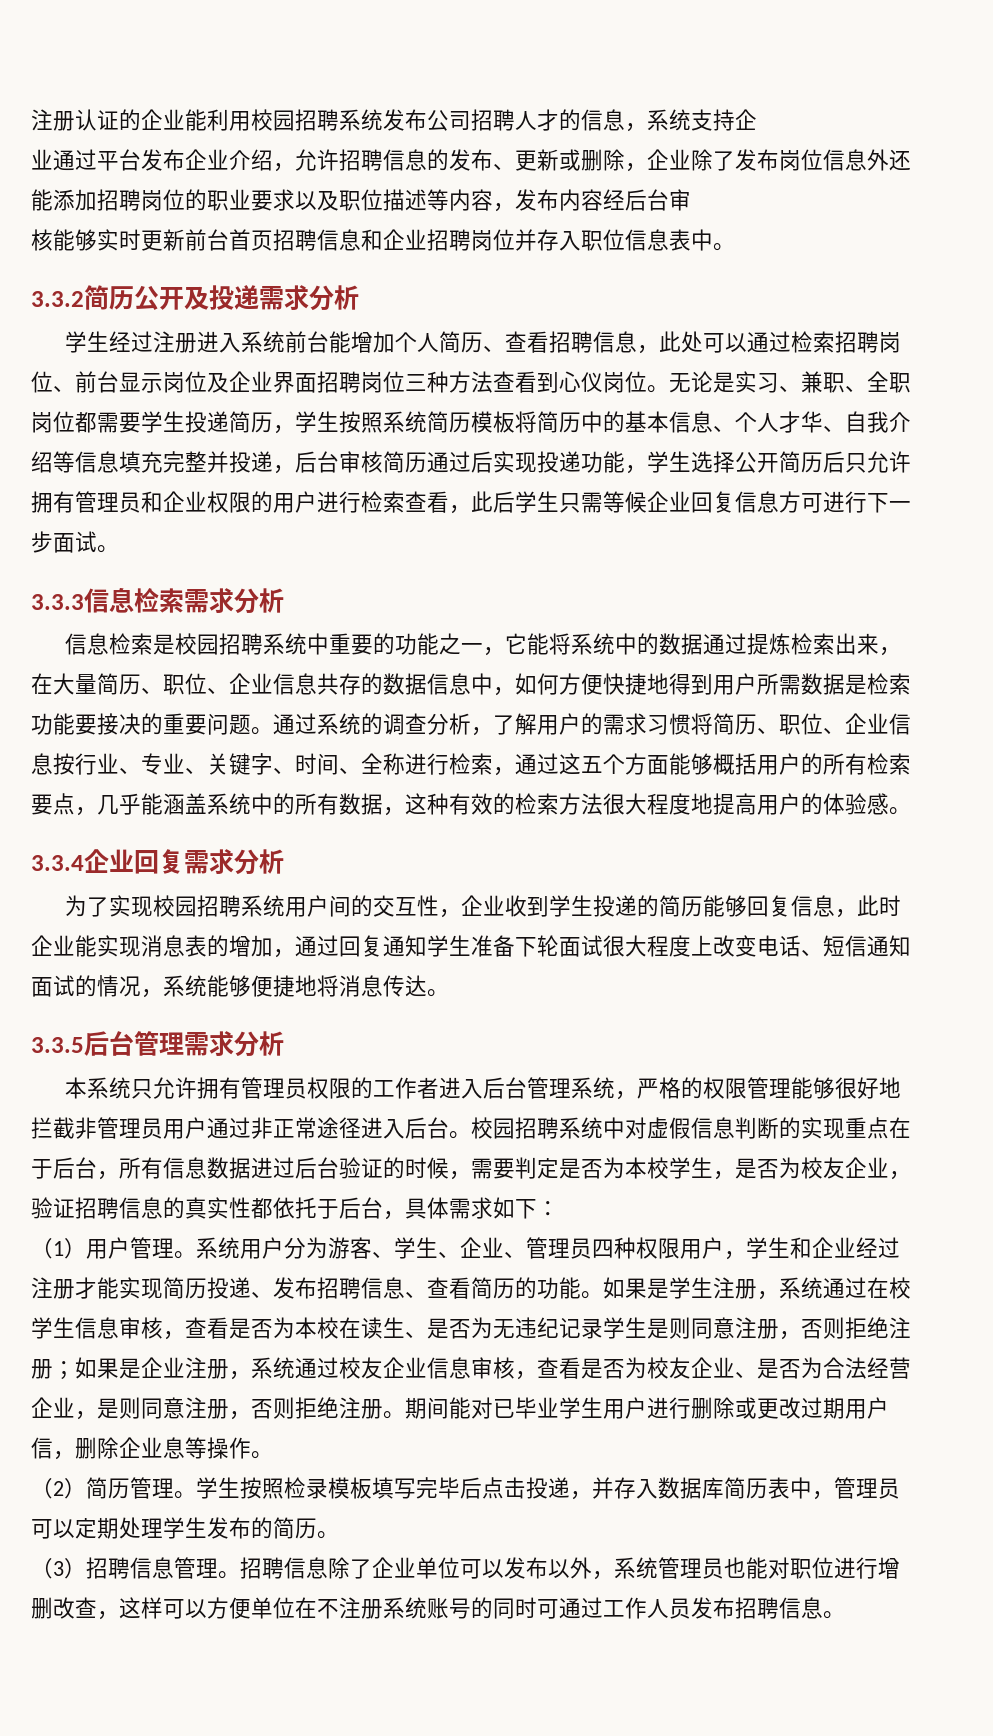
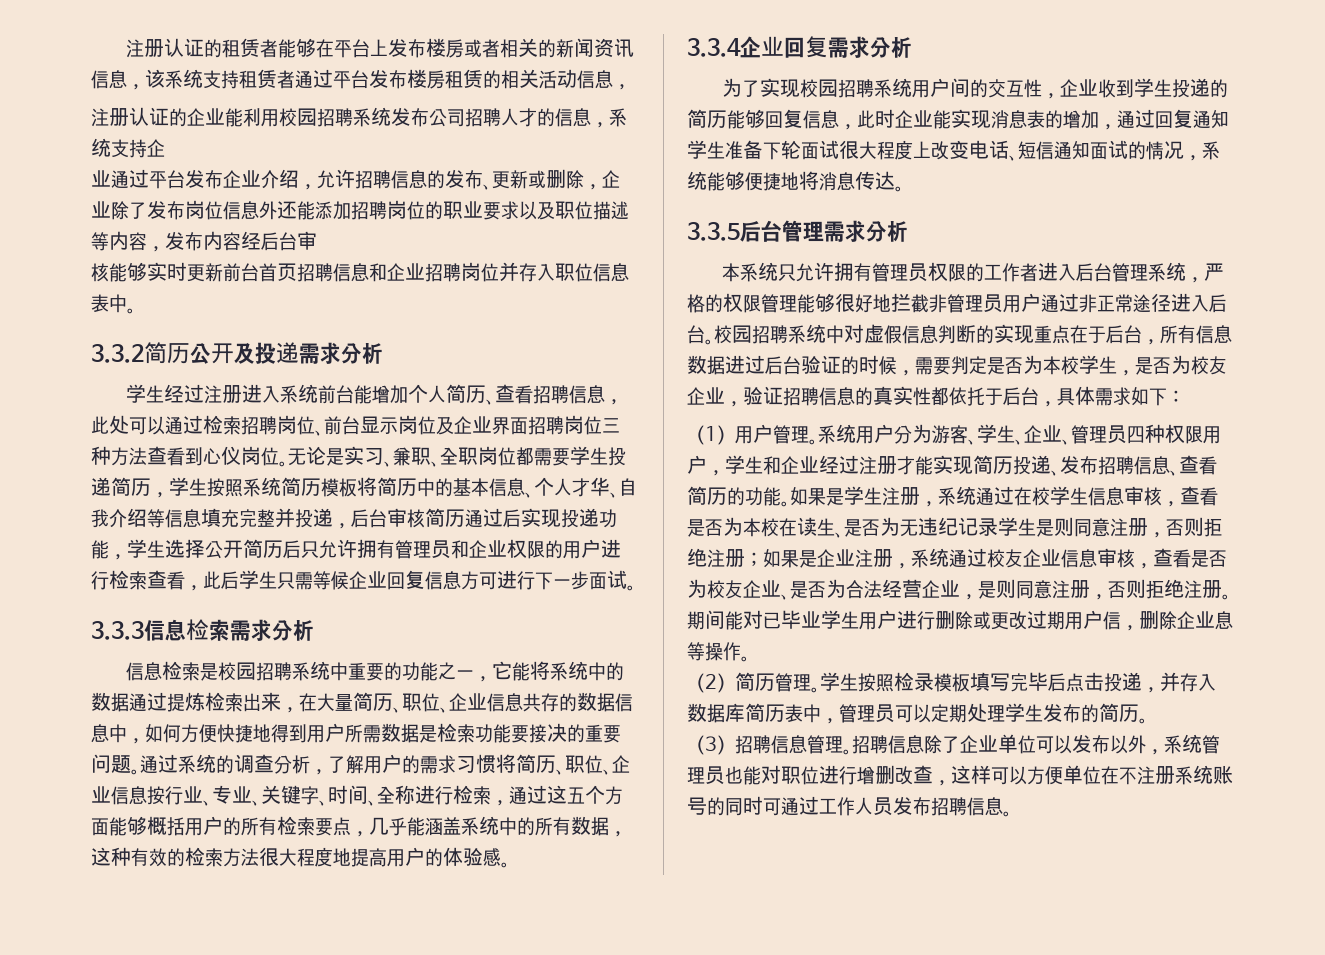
+ 注册认证的租赁者能够在平台上发布楼房或者相关的新闻资讯信息，该系统支持租赁者通过平台发布楼房租赁的相关活动信息，

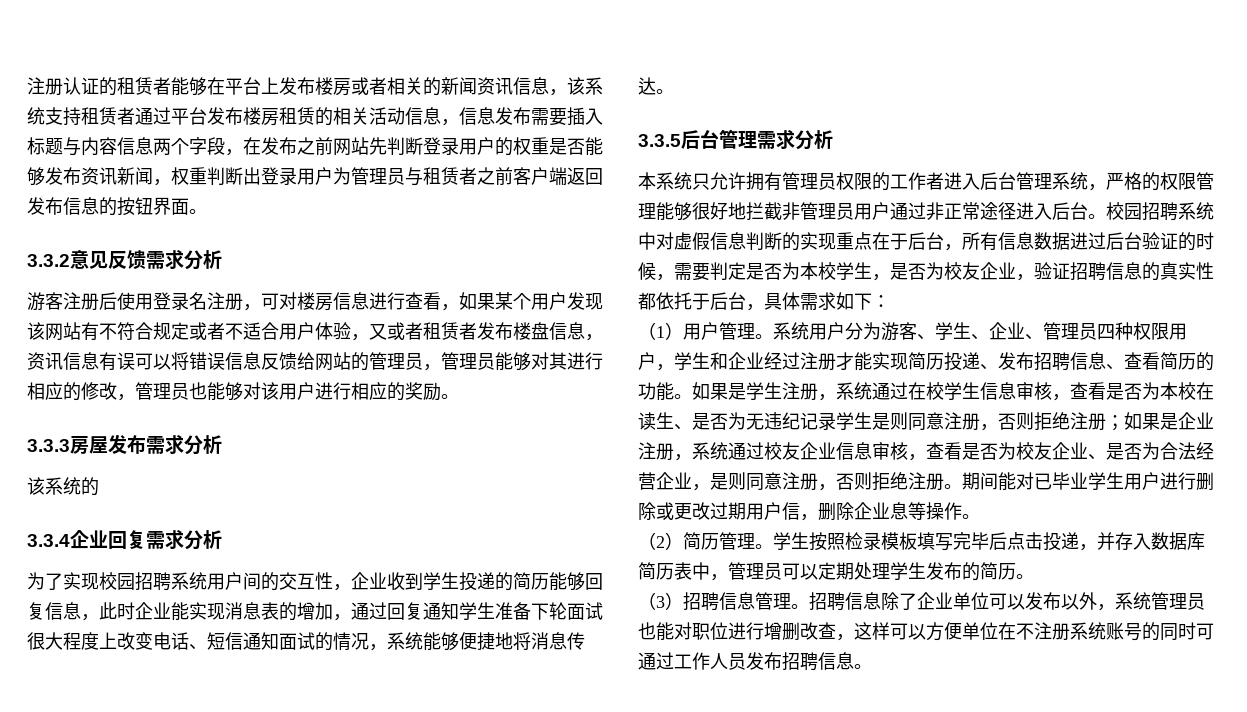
- 注册认证的租赁者能够在平台上发布楼房或者相关的新闻资讯信息，该系统支持租赁者通过平台发布楼房租赁的相关活动信息，
- 注册认证的企业能利用校园招聘系统发布公司招聘人才的信息，系统支持企
- 业通过平台发布企业介绍，允许招聘信息的发布、更新或删除，企业除了发布岗位信息外还能添加招聘岗位的职业要求以及职位描述等内容，发布内容经后台审
- 核能够实时更新前台首页招聘信息和企业招聘岗位并存入职位信息表中。
- 3.3.2简历公开及投递需求分析
- 学生经过注册进入系统前台能增加个人简历、查看招聘信息，此处可以通过检索招聘岗位、前台显示岗位及企业界面招聘岗位三种方法查看到心仪岗位。无论是实习、兼职、全职岗位都需要学生投递简历，学生按照系统简历模板将简历中的基本信息、个人才华、自我介绍等信息填充完整并投递，后台审核简历通过后实现投递功能，学生选择公开简历后只允许拥有管理员和企业权限的用户进行检索查看，此后学生只需等候企业回复信息方可进行下一步面试。
+ 注册认证的租赁者能够在平台上发布楼房或者相关的新闻资讯信息，该系统支持租赁者通过平台发布楼房租赁的相关活动信息，信息发布需要插入标题与内容信息两个字段，在发布之前网站先判断登录用户的权重是否能够发布资讯新闻，权重判断出登录用户为管理员与租赁者之前客户端返回发布信息的按钮界面。
+ 3.3.2意见反馈需求分析
+ 游客注册后使用登录名注册，可对楼房信息进行查看，如果某个用户发现该网站有不符合规定或者不适合用户体验，又或者租赁者发布楼盘信息，资讯信息有误可以将错误信息反馈给网站的管理员，管理员能够对其进行相应的修改，管理员也能够对该用户进行相应的奖励。
- 3.3.3信息检索需求分析
- 信息检索是校园招聘系统中重要的功能之一，它能将系统中的数据通过提炼检索出来，在大量简历、职位、企业信息共存的数据信息中，如何方便快捷地得到用户所需数据是检索功能要接决的重要问题。通过系统的调查分析，了解用户的需求习惯将简历、职位、企业信息按行业、专业、关键字、时间、全称进行检索，通过这五个方面能够概括用户的所有检索要点，几乎能涵盖系统中的所有数据，这种有效的检索方法很大程度地提高用户的体验感。
+ 3.3.3房屋发布需求分析
+ 该系统的

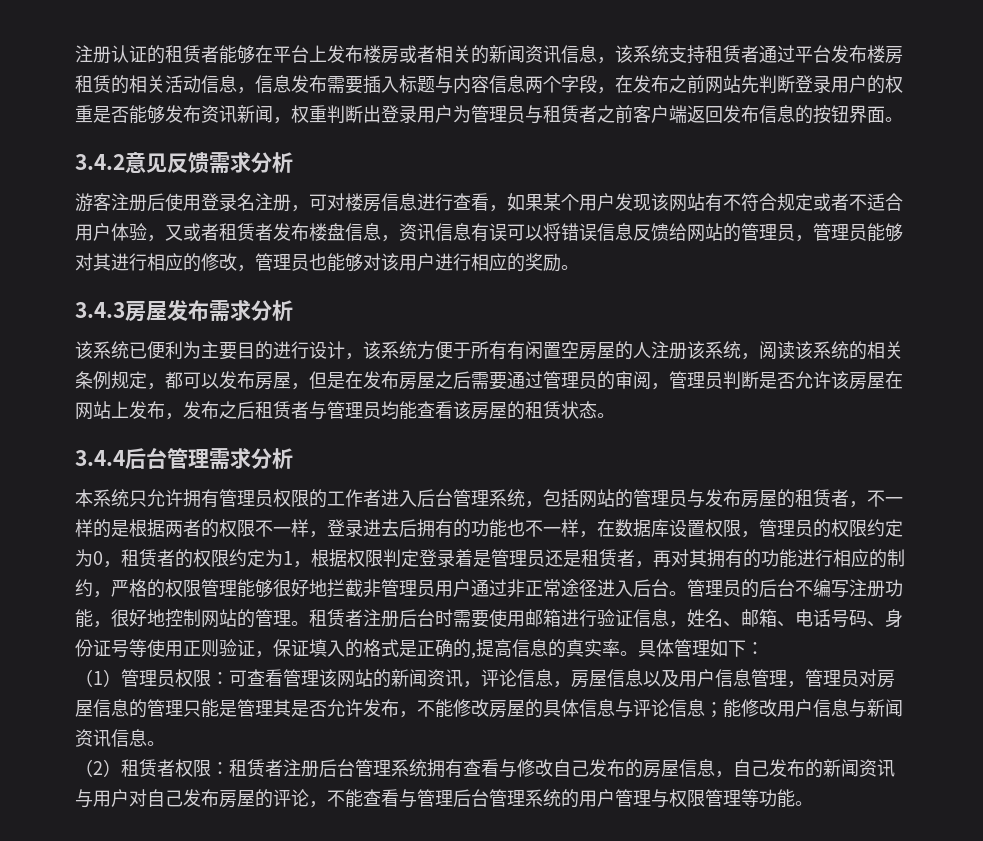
- 3.3.2意见反馈需求分析
+ 3.4.2意见反馈需求分析
- 3.3.3房屋发布需求分析
+ 3.4.3房屋发布需求分析
- 该系统的
- 3.3.4企业回复需求分析
- 为了实现校园招聘系统用户间的交互性，企业收到学生投递的简历能够回复信息，此时企业能实现消息表的增加，通过回复通知学生准备下轮面试很大程度上改变电话、短信通知面试的情况，系统能够便捷地将消息传达。
- 3.3.5后台管理需求分析
+ 该系统已便利为主要目的进行设计，该系统方便于所有有闲置空房屋的人注册该系统，阅读该系统的相关条例规定，都可以发布房屋，但是在发布房屋之后需要通过管理员的审阅，管理员判断是否允许该房屋在网站上发布，发布之后租赁者与管理员均能查看该房屋的租赁状态。
+ 3.4.4后台管理需求分析
- 本系统只允许拥有管理员权限的工作者进入后台管理系统，严格的权限管理能够很好地拦截非管理员用户通过非正常途径进入后台。
+ 本系统只允许拥有管理员权限的工作者进入后台管理系统，包括网站的管理员与发布房屋的租赁者，不一样的是根据两者的权限不一样，登录进去后拥有的功能也不一样，在数据库设置权限，管理员的权限约定为0，租赁者的权限约定为1，根据权限判定登录着是管理员还是租赁者，再对其拥有的功能进行相应的制约，严格的权限管理能够很好地拦截非管理员用户通过非正常途径进入后台。
- 校园招聘系统中对虚假信息判断的实现重点在于后台，所有信息数据进过后台验证的时候，需要判定是否为本校学生，是否为校友企业，验证招聘信息的真实性都依托于后台，具体需求如下：
- （1）用户管理。系统用户分为游客、学生、企业、管理员四种权限用户，学生和企业经过注册才能实现简历投递、发布招聘信息、查看简历的功能。如果是学生注册，系统通过在校学生信息审核，查看是否为本校在读生、是否为无违纪记录学生是则同意注册，否则拒绝注册；如果是企业注册，系统通过校友企业信息审核，查看是否为校友企业、是否为合法经营企业，是则同意注册，否则拒绝注册。期间能对已毕业学生用户进行删除或更改过期用户信，删除企业息等操作。
- （2）简历管理。学生按照检录模板填写完毕后点击投递，并存入数据库简历表中，管理员可以定期处理学生发布的简历。
- （3）招聘信息管理。招聘信息除了企业单位可以发布以外，系统管理员也能对职位进行增删改查，这样可以方便单位在不注册系统账号的同时可通过工作人员发布招聘信息。
+ 管理员的后台不编写注册功能，很好地控制网站的管理。租赁者注册后台时需要使用邮箱进行验证信息，姓名、邮箱、电话号码、身份证号等使用正则验证，保证填入的格式是正确的,提高信息的真实率。具体管理如下：
+ （1）管理员权限：可查看管理该网站的新闻资讯，评论信息，房屋信息以及用户信息管理，管理员对房屋信息的管理只能是管理其是否允许发布，不能修改房屋的具体信息与评论信息；能修改用户信息与新闻资讯信息。
+ （2）租赁者权限：租赁者注册后台管理系统拥有查看与修改自己发布的房屋信息，自己发布的新闻资讯与用户对自己发布房屋的评论，不能查看与管理后台管理系统的用户管理与权限管理等功能。

